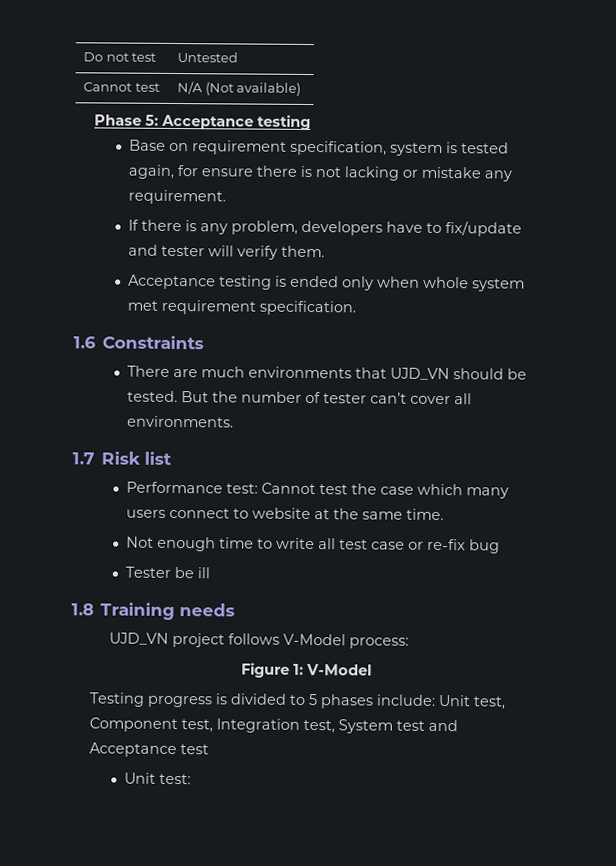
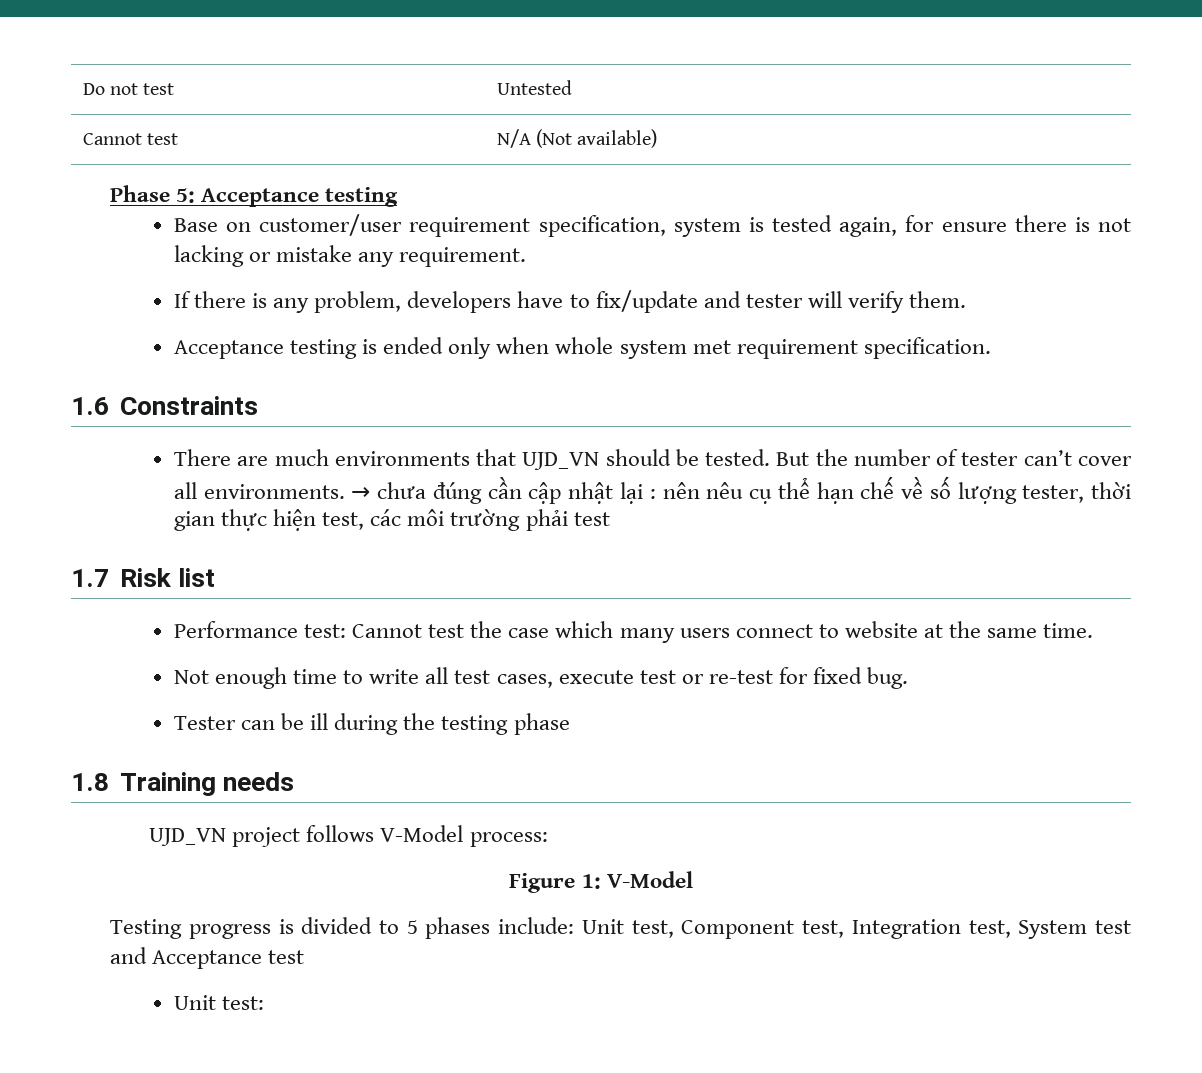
- Base on requirement specification, system is tested again, for ensure there is not lacking or mistake any requirement.
+ Base on customer/user requirement specification, system is tested again, for ensure there is not lacking or mistake any requirement.
+ → chưa đúng cần cập nhật lại : nên nêu cụ thể hạn chế về số lượng tester, thời gian thực hiện test, các môi trường phải test
- Not enough time to write all test case or re-fix bug
+ Not enough time to write all test cases, execute test or re-test for fixed bug.
- Tester be ill
+ Tester can be ill during the testing phase

